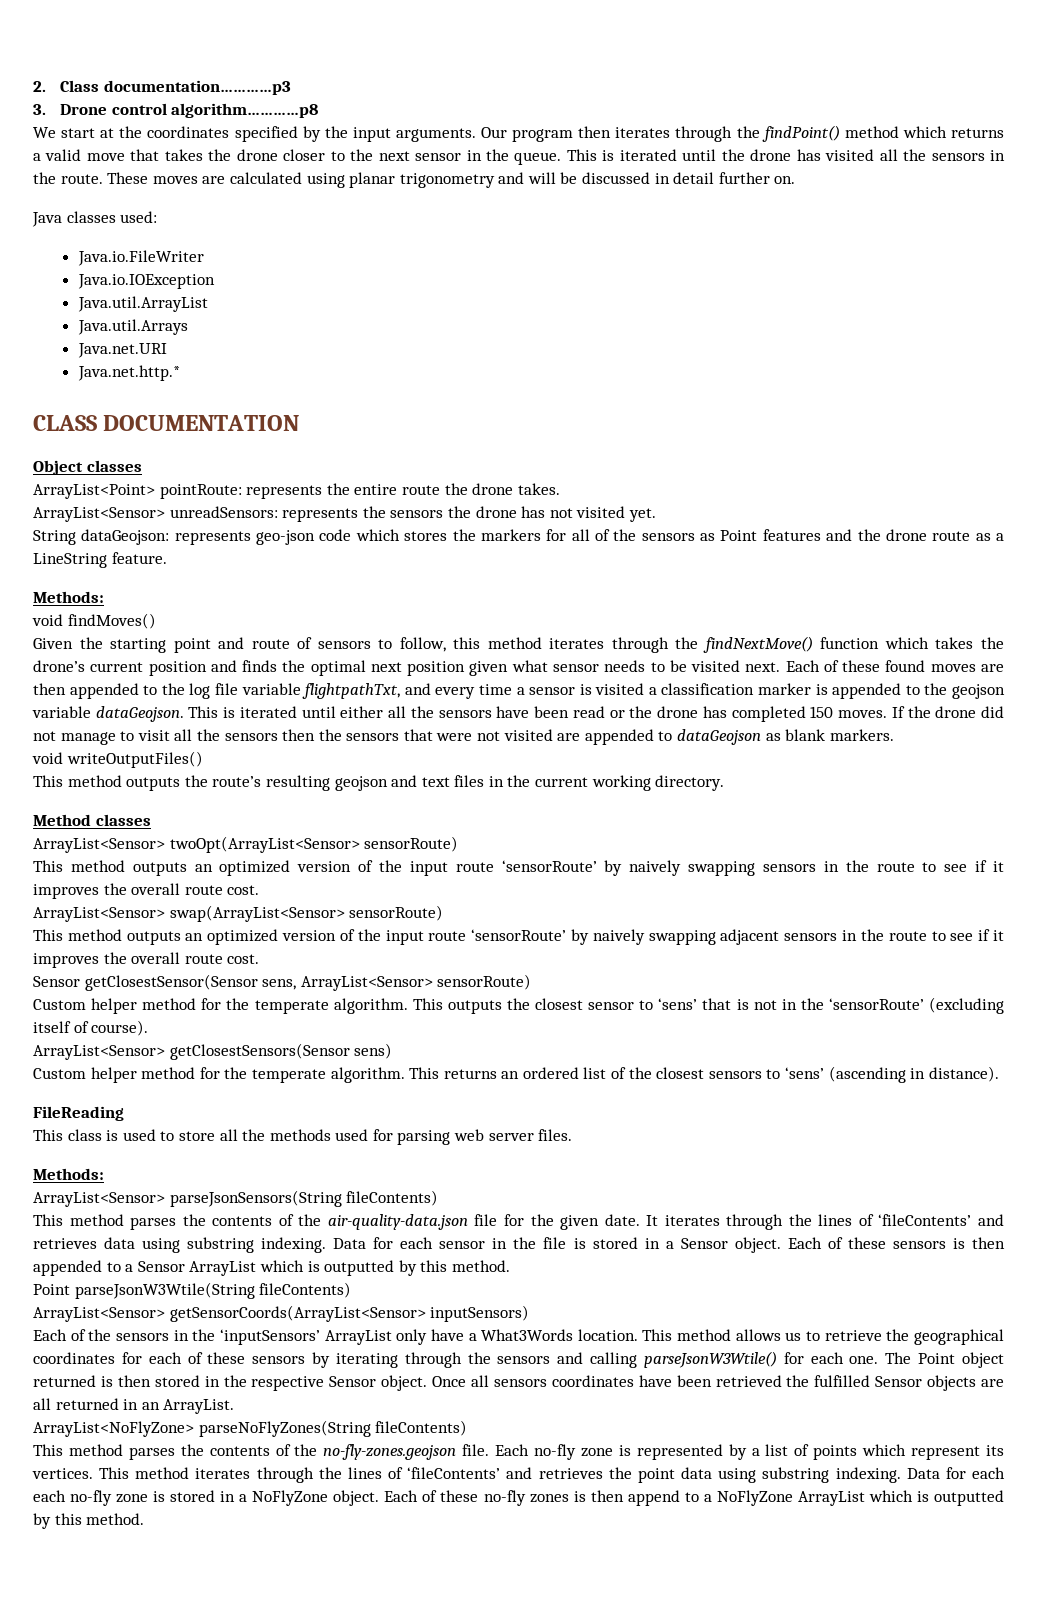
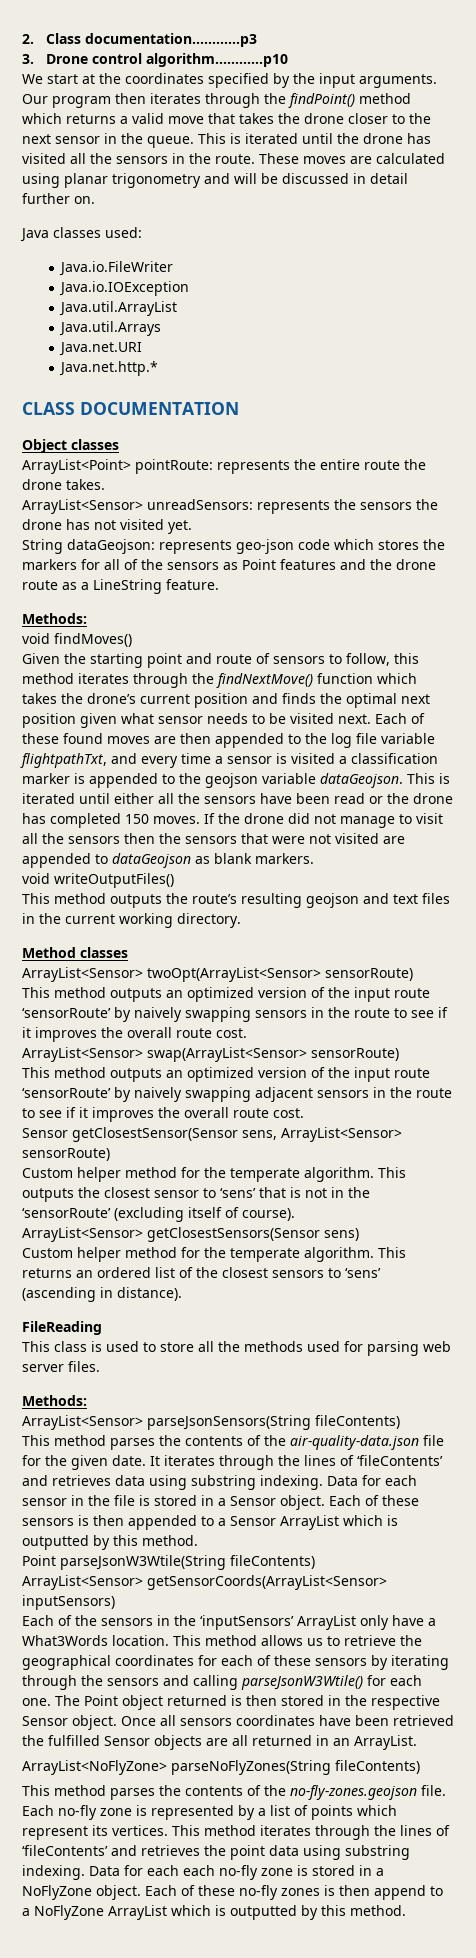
- 3. Drone control algorithm…………p8
+ 3. Drone control algorithm…………p10

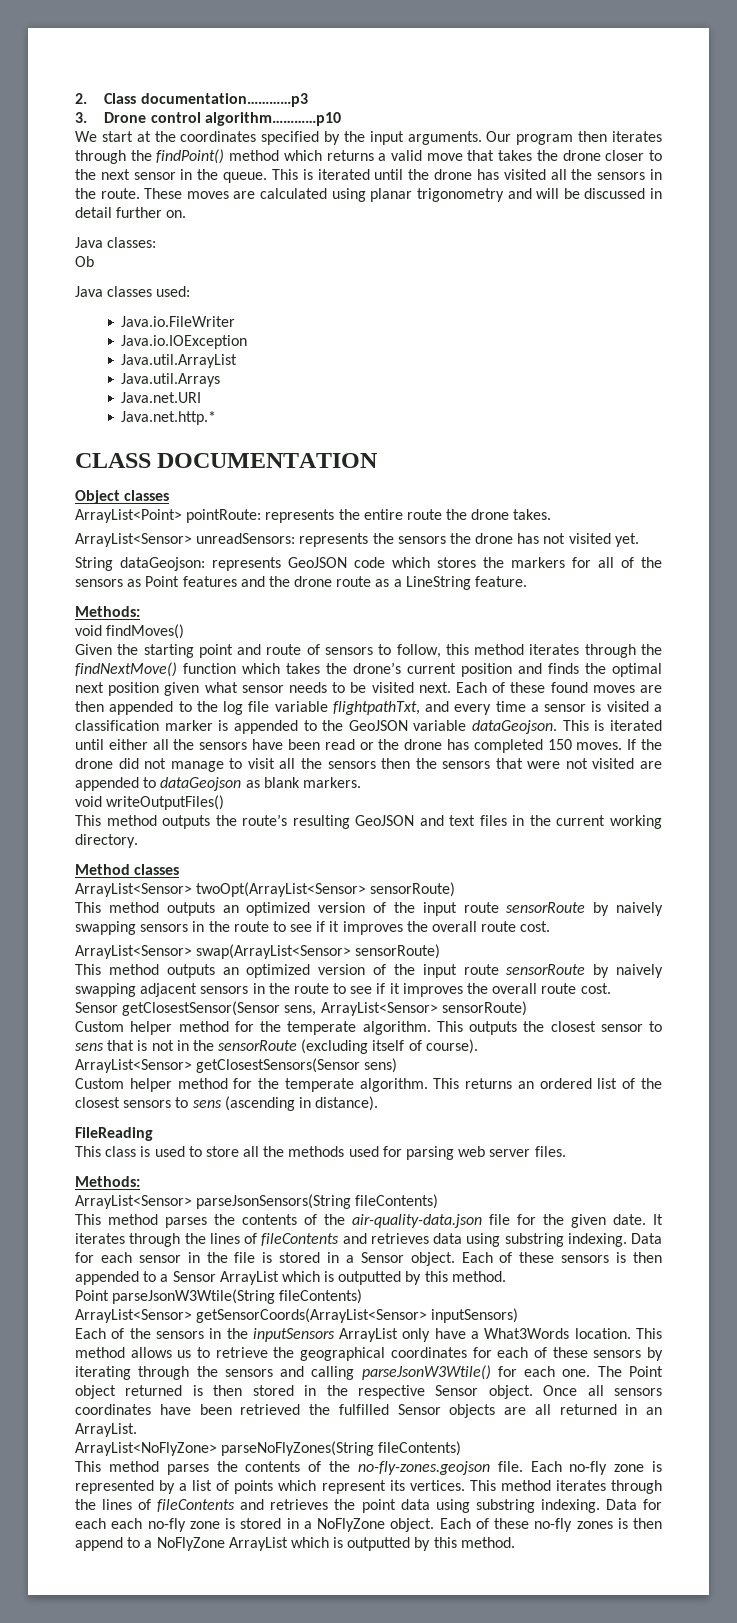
+ Java classes:
+ Ob
- String dataGeojson: represents geo-json code which stores the markers for all of the sensors as Point features and the drone route as a LineString feature.
+ String dataGeojson: represents GeoJSON code which stores the markers for all of the sensors as Point features and the drone route as a LineString feature.
- Each of these found moves are then appended to the log file variable flightpathTxt, and every time a sensor is visited a classification marker is appended to the geojson variable dataGeojson.
+ Each of these found moves are then appended to the log file variable flightpathTxt, and every time a sensor is visited a classification marker is appended to the GeoJSON variable dataGeojson.
- This method outputs the route’s resulting geojson and text files in the current working directory.
+ This method outputs the route’s resulting GeoJSON and text files in the current working directory.
- This method outputs an optimized version of the input route ‘sensorRoute’ by naively swapping sensors in the route to see if it improves the overall route cost.
+ This method outputs an optimized version of the input route sensorRoute by naively swapping sensors in the route to see if it improves the overall route cost.
- This method outputs an optimized version of the input route ‘sensorRoute’ by naively swapping adjacent sensors in the route to see if it improves the overall route cost.
+ This method outputs an optimized version of the input route sensorRoute by naively swapping adjacent sensors in the route to see if it improves the overall route cost.
- This outputs the closest sensor to ‘sens’ that is not in the ‘sensorRoute’ (excluding itself of course).
+ This outputs the closest sensor to sens that is not in the sensorRoute (excluding itself of course).
- This returns an ordered list of the closest sensors to ‘sens’ (ascending in distance).
+ This returns an ordered list of the closest sensors to sens (ascending in distance).
- It iterates through the lines of ‘fileContents’ and retrieves data using substring indexing.
+ It iterates through the lines of fileContents and retrieves data using substring indexing.
- Each of the sensors in the ‘inputSensors’ ArrayList only have a What3Words location.
+ Each of the sensors in the inputSensors ArrayList only have a What3Words location.
- This method iterates through the lines of ‘fileContents’ and retrieves the point data using substring indexing.
+ This method iterates through the lines of fileContents and retrieves the point data using substring indexing.

